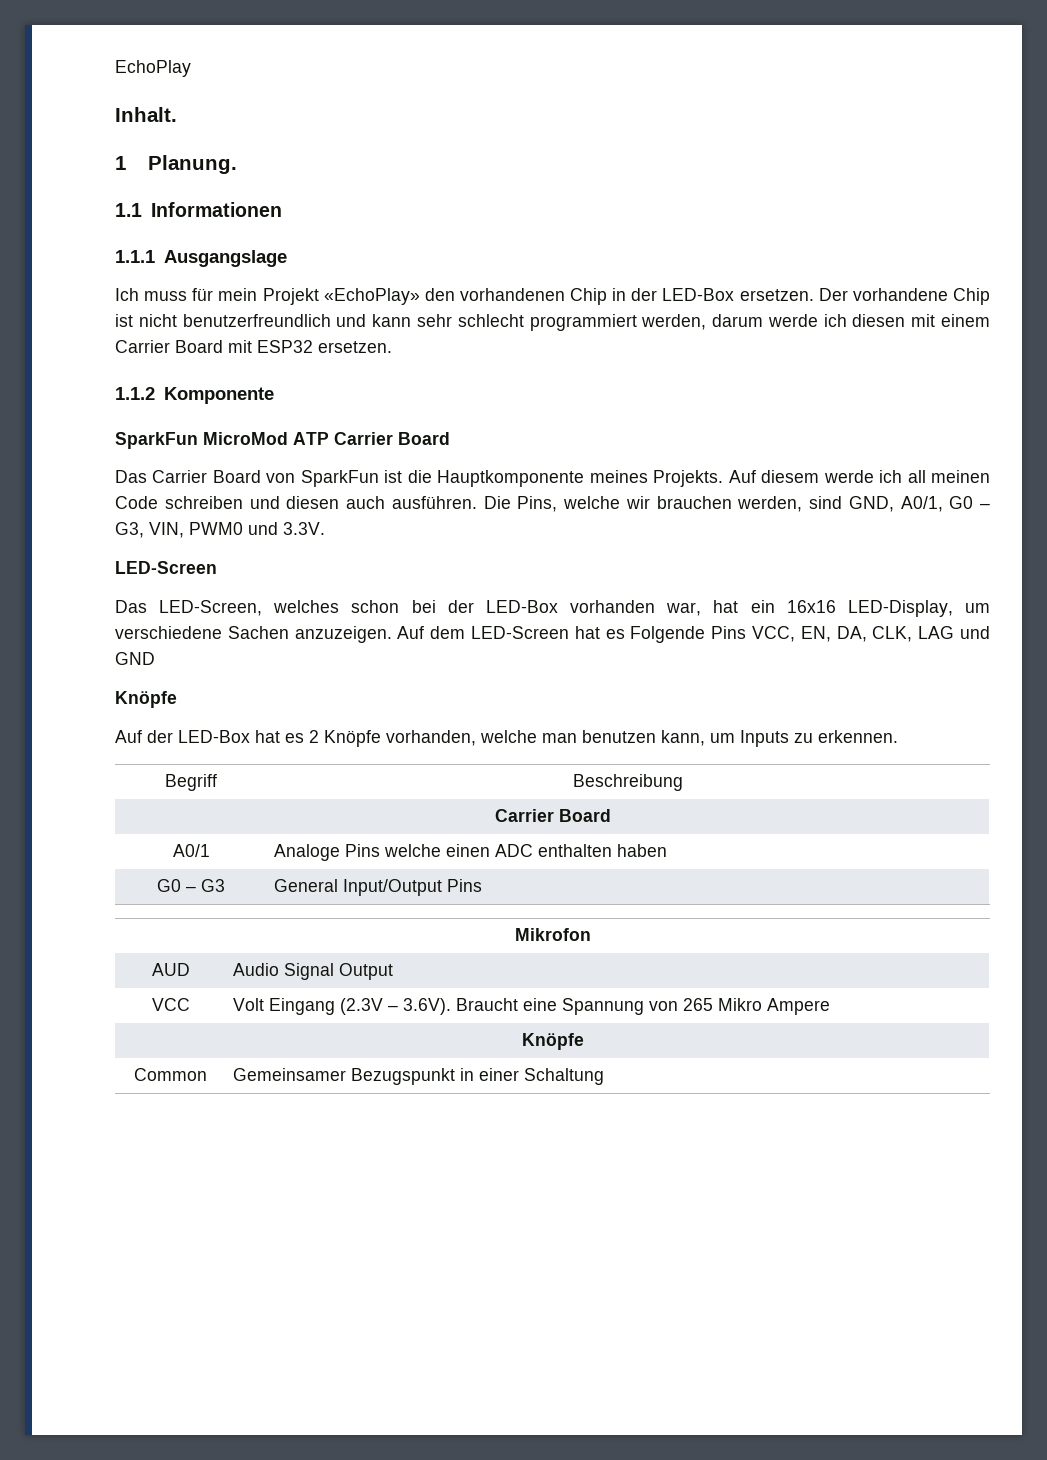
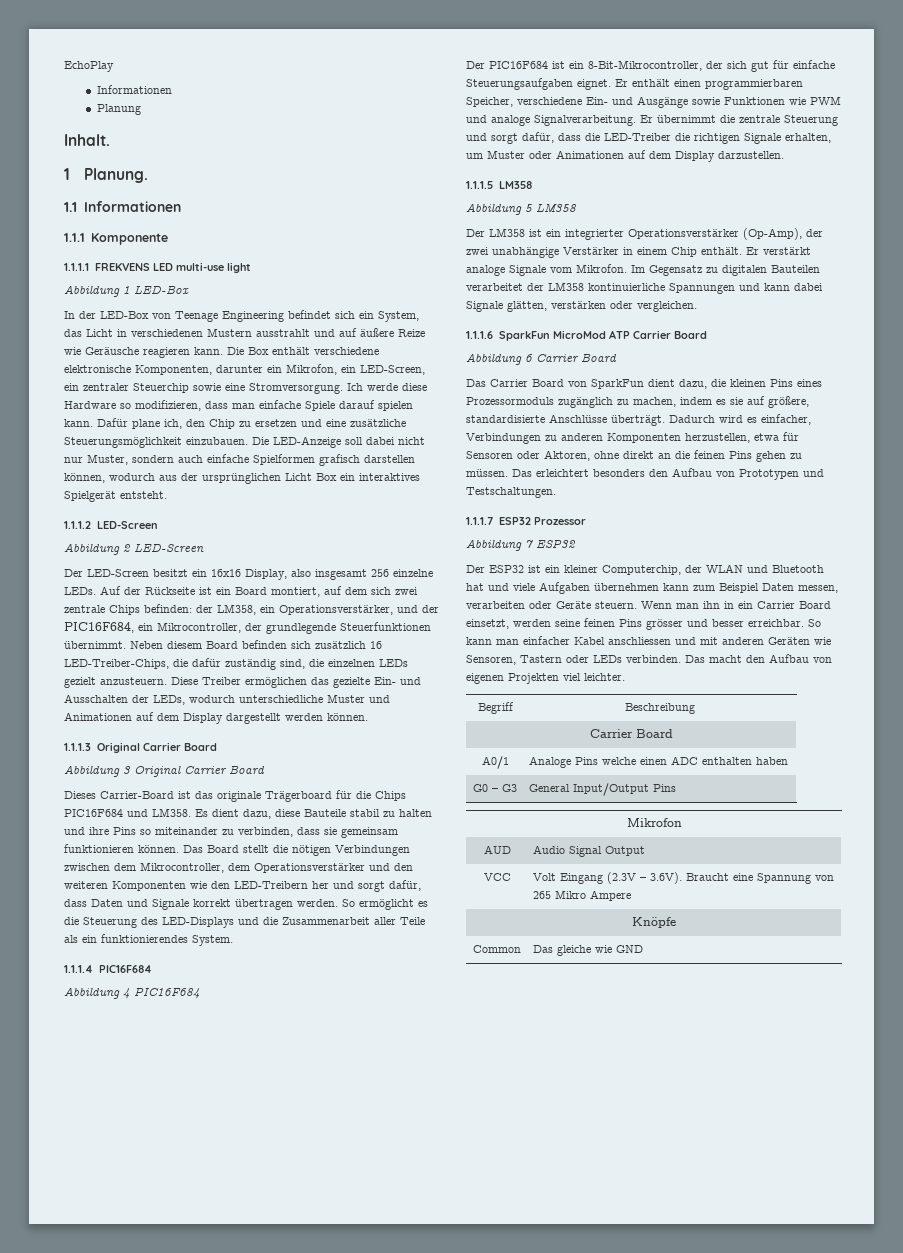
  EchoPlay
+ Informationen
+ Planung
- 1.1.1 Ausgangslage
- Ich muss für mein Projekt «EchoPlay» den vorhandenen Chip in der LED-Box ersetzen. Der vorhandene Chip ist nicht benutzerfreundlich und kann sehr schlecht programmiert werden, darum werde ich diesen mit einem Carrier Board mit ESP32 ersetzen.
- 1.1.2 Komponente
- SparkFun MicroMod ATP Carrier Board
+ 1.1.1 Komponente
+ 1.1.1.1 FREKVENS LED multi-use light
+ Abbildung 1 LED-Box
+ In der LED-Box von Teenage Engineering befindet sich ein System, das Licht in verschiedenen Mustern ausstrahlt und auf äußere Reize wie Geräusche reagieren kann. Die Box enthält verschiedene elektronische Komponenten, darunter ein Mikrofon, ein LED-Screen, ein zentraler Steuerchip sowie eine Stromversorgung. Ich werde diese Hardware so modifizieren, dass man einfache Spiele darauf spielen kann. Dafür plane ich, den Chip zu ersetzen und eine zusätzliche Steuerungsmöglichkeit einzubauen. Die LED-Anzeige soll dabei nicht nur Muster, sondern auch einfache Spielformen grafisch darstellen können, wodurch aus der ursprünglichen Licht Box ein interaktives Spielgerät entsteht.
+ 1.1.1.2 LED-Screen
+ Abbildung 2 LED-Screen
+ Der LED-Screen besitzt ein 16x16 Display, also insgesamt 256 einzelne LEDs. Auf der Rückseite ist ein Board montiert, auf dem sich zwei zentrale Chips befinden: der LM358, ein Operationsverstärker, und der PIC16F684, ein Mikrocontroller, der grundlegende Steuerfunktionen übernimmt. Neben diesem Board befinden sich zusätzlich 16 LED-Treiber-Chips, die dafür zuständig sind, die einzelnen LEDs gezielt anzusteuern. Diese Treiber ermöglichen das gezielte Ein- und Ausschalten der LEDs, wodurch unterschiedliche Muster und Animationen auf dem Display dargestellt werden können.
+ 1.1.1.3 Original Carrier Board
+ Abbildung 3 Original Carrier Board
+ Dieses Carrier-Board ist das originale Trägerboard für die Chips PIC16F684 und LM358. Es dient dazu, diese Bauteile stabil zu halten und ihre Pins so miteinander zu verbinden, dass sie gemeinsam funktionieren können. Das Board stellt die nötigen Verbindungen zwischen dem Mikrocontroller, dem Operationsverstärker und den weiteren Komponenten wie den LED-Treibern her und sorgt dafür, dass Daten und Signale korrekt übertragen werden. So ermöglicht es die Steuerung des LED-Displays und die Zusammenarbeit aller Teile als ein funktionierendes System.
+ 1.1.1.4 PIC16F684
+ Abbildung 4 PIC16F684
+ Der PIC16F684 ist ein 8-Bit-Mikrocontroller, der sich gut für einfache Steuerungsaufgaben eignet. Er enthält einen programmierbaren Speicher, verschiedene Ein- und Ausgänge sowie Funktionen wie PWM und analoge Signalverarbeitung. Er übernimmt die zentrale Steuerung und sorgt dafür, dass die LED-Treiber die richtigen Signale erhalten, um Muster oder Animationen auf dem Display darzustellen.
+ 1.1.1.5 LM358
+ Abbildung 5 LM358
+ Der LM358 ist ein integrierter Operationsverstärker (Op-Amp), der zwei unabhängige Verstärker in einem Chip enthält. Er verstärkt analoge Signale vom Mikrofon. Im Gegensatz zu digitalen Bauteilen verarbeitet der LM358 kontinuierliche Spannungen und kann dabei Signale glätten, verstärken oder vergleichen.
+ 1.1.1.6 SparkFun MicroMod ATP Carrier Board
+ Abbildung 6 Carrier Board
- Das Carrier Board von SparkFun ist die Hauptkomponente meines Projekts. Auf diesem werde ich all meinen Code schreiben und diesen auch ausführen. Die Pins, welche wir brauchen werden, sind GND, A0/1, G0 – G3, VIN, PWM0 und 3.3V.
- LED-Screen
- Das LED-Screen, welches schon bei der LED-Box vorhanden war, hat ein 16x16 LED-Display, um verschiedene Sachen anzuzeigen. Auf dem LED-Screen hat es Folgende Pins VCC, EN, DA, CLK, LAG und GND
- Knöpfe
- Auf der LED-Box hat es 2 Knöpfe vorhanden, welche man benutzen kann, um Inputs zu erkennen.
+ Das Carrier Board von SparkFun dient dazu, die kleinen Pins eines Prozessormoduls zugänglich zu machen, indem es sie auf größere, standardisierte Anschlüsse überträgt. Dadurch wird es einfacher, Verbindungen zu anderen Komponenten herzustellen, etwa für Sensoren oder Aktoren, ohne direkt an die feinen Pins gehen zu müssen. Das erleichtert besonders den Aufbau von Prototypen und Testschaltungen.
+ 1.1.1.7 ESP32 Prozessor
+ Abbildung 7 ESP32
+ Der ESP32 ist ein kleiner Computerchip, der WLAN und Bluetooth hat und viele Aufgaben übernehmen kann zum Beispiel Daten messen, verarbeiten oder Geräte steuern. Wenn man ihn in ein Carrier Board einsetzt, werden seine feinen Pins grösser und besser erreichbar. So kann man einfacher Kabel anschliessen und mit anderen Geräten wie Sensoren, Tastern oder LEDs verbinden. Das macht den Aufbau von eigenen Projekten viel leichter.
- Common | Gemeinsamer Bezugspunkt in einer Schaltung
+ Common | Das gleiche wie GND

